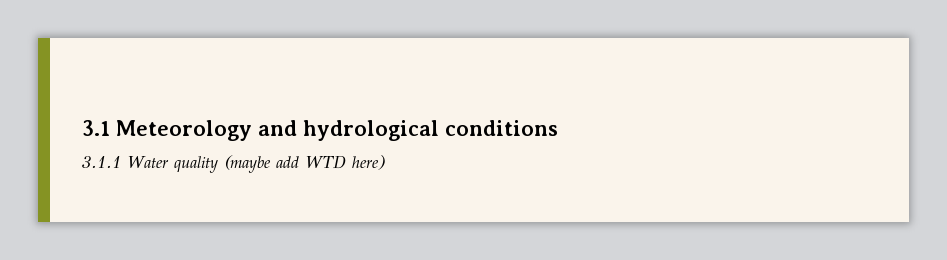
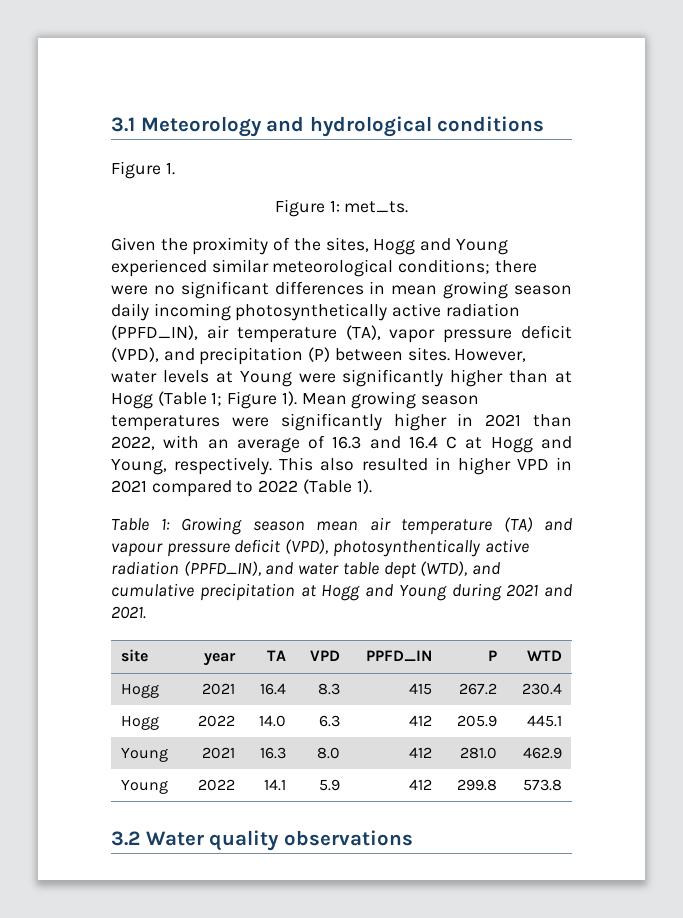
- 3.1.1 Water quality (maybe add WTD here)
+ Figure 1.
+ Figure 1: met_ts.
+ Given the proximity of the sites, Hogg and Young experienced similar meteorological conditions; there were no significant differences in mean growing season daily incoming photosynthetically active radiation (PPFD_IN), air temperature (TA), vapor pressure deficit (VPD), and precipitation (P) between sites. However, water levels at Young were significantly higher than at Hogg (Table 1; Figure 1). Mean growing season temperatures were significantly higher in 2021 than 2022, with an average of 16.3 and 16.4 C at Hogg and Young, respectively. This also resulted in higher VPD in 2021 compared to 2022 (Table 1).
+ Table 1: Growing season mean air temperature (TA) and vapour pressure deficit (VPD), photosynthentically active radiation (PPFD_IN), and water table dept (WTD), and cumulative precipitation at Hogg and Young during 2021 and 2021.
+ site | year | TA | VPD | PPFD_IN | P | WTD
+ Hogg | 2021 | 16.4 | 8.3 | 415 | 267.2 | 230.4
+ Hogg | 2022 | 14.0 | 6.3 | 412 | 205.9 | 445.1
+ Young | 2021 | 16.3 | 8.0 | 412 | 281.0 | 462.9
+ Young | 2022 | 14.1 | 5.9 | 412 | 299.8 | 573.8
+ 3.2 Water quality observations

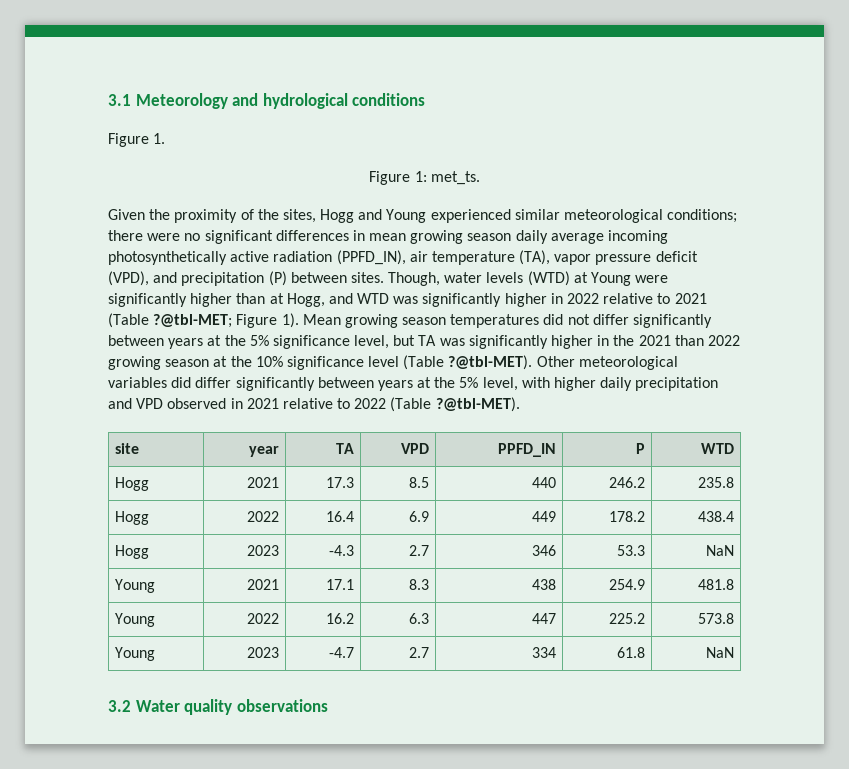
- Given the proximity of the sites, Hogg and Young experienced similar meteorological conditions; there were no significant differences in mean growing season daily incoming photosynthetically active radiation (PPFD_IN), air temperature (TA), vapor pressure deficit (VPD), and precipitation (P) between sites.
+ Given the proximity of the sites, Hogg and Young experienced similar meteorological conditions; there were no significant differences in mean growing season daily average incoming photosynthetically active radiation (PPFD_IN), air temperature (TA), vapor pressure deficit (VPD), and precipitation (P) between sites.
- However, water levels at Young were significantly higher than at Hogg (Table 1; Figure 1).
+ Though, water levels (WTD) at Young were significantly higher than at Hogg, and WTD was significantly higher in 2022 relative to 2021 (Table ?@tbl-MET; Figure 1).
- Mean growing season temperatures were significantly higher in 2021 than 2022, with an average of 16.3 and 16.4 C at Hogg and Young, respectively. This also resulted in higher VPD in 2021 compared to 2022 (Table 1).
- Table 1: Growing season mean air temperature (TA) and vapour pressure deficit (VPD), photosynthentically active radiation (PPFD_IN), and water table dept (WTD), and cumulative precipitation at Hogg and Young during 2021 and 2021.
+ Mean growing season temperatures did not differ significantly between years at the 5% significance level, but TA was significantly higher in the 2021 than 2022 growing season at the 10% significance level (Table ?@tbl-MET). Other meteorological variables did differ significantly between years at the 5% level, with higher daily precipitation and VPD observed in 2021 relative to 2022 (Table ?@tbl-MET).
- Hogg | 2021 | 16.4 | 8.3 | 415 | 267.2 | 230.4
- Hogg | 2022 | 14.0 | 6.3 | 412 | 205.9 | 445.1
- Young | 2021 | 16.3 | 8.0 | 412 | 281.0 | 462.9
- Young | 2022 | 14.1 | 5.9 | 412 | 299.8 | 573.8
+ Hogg | 2021 | 17.3 | 8.5 | 440 | 246.2 | 235.8
+ Hogg | 2022 | 16.4 | 6.9 | 449 | 178.2 | 438.4
+ Hogg | 2023 | -4.3 | 2.7 | 346 | 53.3 | NaN
+ Young | 2021 | 17.1 | 8.3 | 438 | 254.9 | 481.8
+ Young | 2022 | 16.2 | 6.3 | 447 | 225.2 | 573.8
+ Young | 2023 | -4.7 | 2.7 | 334 | 61.8 | NaN

